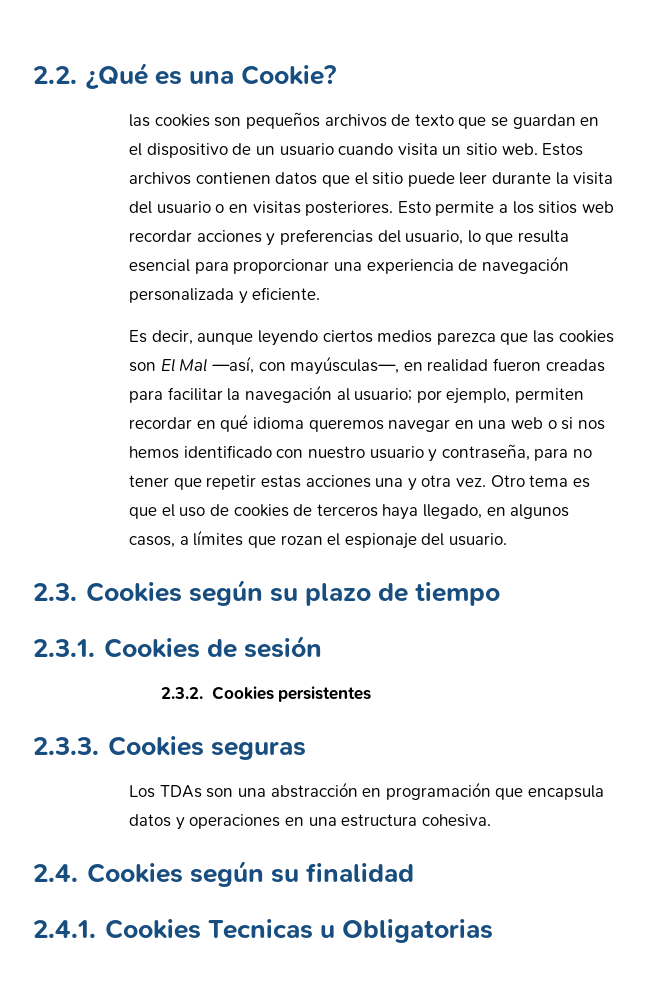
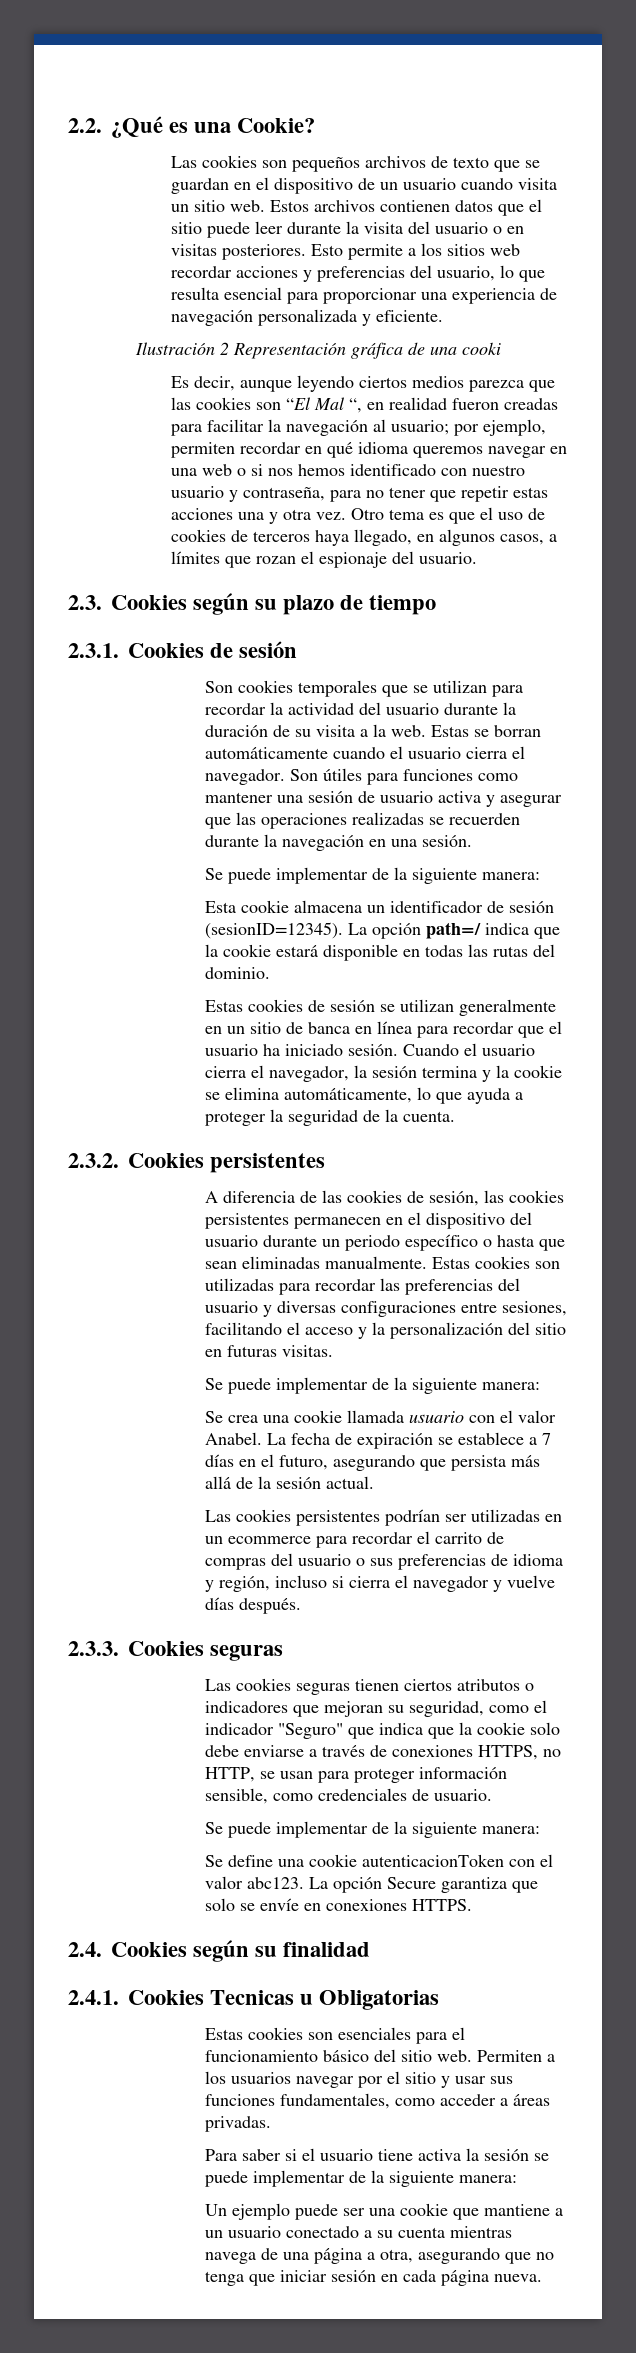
- las cookies son pequeños archivos de texto que se guardan en el dispositivo de un usuario cuando visita un sitio web.
+ Las cookies son pequeños archivos de texto que se guardan en el dispositivo de un usuario cuando visita un sitio web.
+ Ilustración 2 Representación gráfica de una cooki
- Es decir, aunque leyendo ciertos medios parezca que las cookies son El Mal —así, con mayúsculas—, en realidad fueron creadas para facilitar la navegación al usuario; por ejemplo, permiten recordar en qué idioma queremos navegar en una web o si nos hemos identificado con nuestro usuario y contraseña, para no tener que repetir estas acciones una y otra vez.
+ Es decir, aunque leyendo ciertos medios parezca que las cookies son “El Mal “, en realidad fueron creadas para facilitar la navegación al usuario; por ejemplo, permiten recordar en qué idioma queremos navegar en una web o si nos hemos identificado con nuestro usuario y contraseña, para no tener que repetir estas acciones una y otra vez.
+ Son cookies temporales que se utilizan para recordar la actividad del usuario durante la duración de su visita a la web. Estas se borran automáticamente cuando el usuario cierra el navegador. Son útiles para funciones como mantener una sesión de usuario activa y asegurar que las operaciones realizadas se recuerden durante la navegación en una sesión.
+ Se puede implementar de la siguiente manera:
+ Esta cookie almacena un identificador de sesión (sesionID=12345). La opción path=/ indica que la cookie estará disponible en todas las rutas del dominio.
+ Estas cookies de sesión se utilizan generalmente en un sitio de banca en línea para recordar que el usuario ha iniciado sesión. Cuando el usuario cierra el navegador, la sesión termina y la cookie se elimina automáticamente, lo que ayuda a proteger la seguridad de la cuenta.
  2.3.2. Cookies persistentes
+ A diferencia de las cookies de sesión, las cookies persistentes permanecen en el dispositivo del usuario durante un periodo específico o hasta que sean eliminadas manualmente. Estas cookies son utilizadas para recordar las preferencias del usuario y diversas configuraciones entre sesiones, facilitando el acceso y la personalización del sitio en futuras visitas.
+ Se puede implementar de la siguiente manera:
+ Se crea una cookie llamada usuario con el valor Anabel. La fecha de expiración se establece a 7 días en el futuro, asegurando que persista más allá de la sesión actual.
+ Las cookies persistentes podrían ser utilizadas en un ecommerce para recordar el carrito de compras del usuario o sus preferencias de idioma y región, incluso si cierra el navegador y vuelve días después.
  2.3.3. Cookies seguras
- Los TDAs son una abstracción en programación que encapsula datos y operaciones en una estructura cohesiva.
+ Las cookies seguras tienen ciertos atributos o indicadores que mejoran su seguridad, como el indicador "Seguro" que indica que la cookie solo debe enviarse a través de conexiones HTTPS, no HTTP, se usan para proteger información sensible, como credenciales de usuario.
+ Se puede implementar de la siguiente manera:
+ Se define una cookie autenticacionToken con el valor abc123. La opción Secure garantiza que solo se envíe en conexiones HTTPS.
+ Estas cookies son esenciales para el funcionamiento básico del sitio web. Permiten a los usuarios navegar por el sitio y usar sus funciones fundamentales, como acceder a áreas privadas.
+ Para saber si el usuario tiene activa la sesión se puede implementar de la siguiente manera:
+ Un ejemplo puede ser una cookie que mantiene a un usuario conectado a su cuenta mientras navega de una página a otra, asegurando que no tenga que iniciar sesión en cada página nueva.

